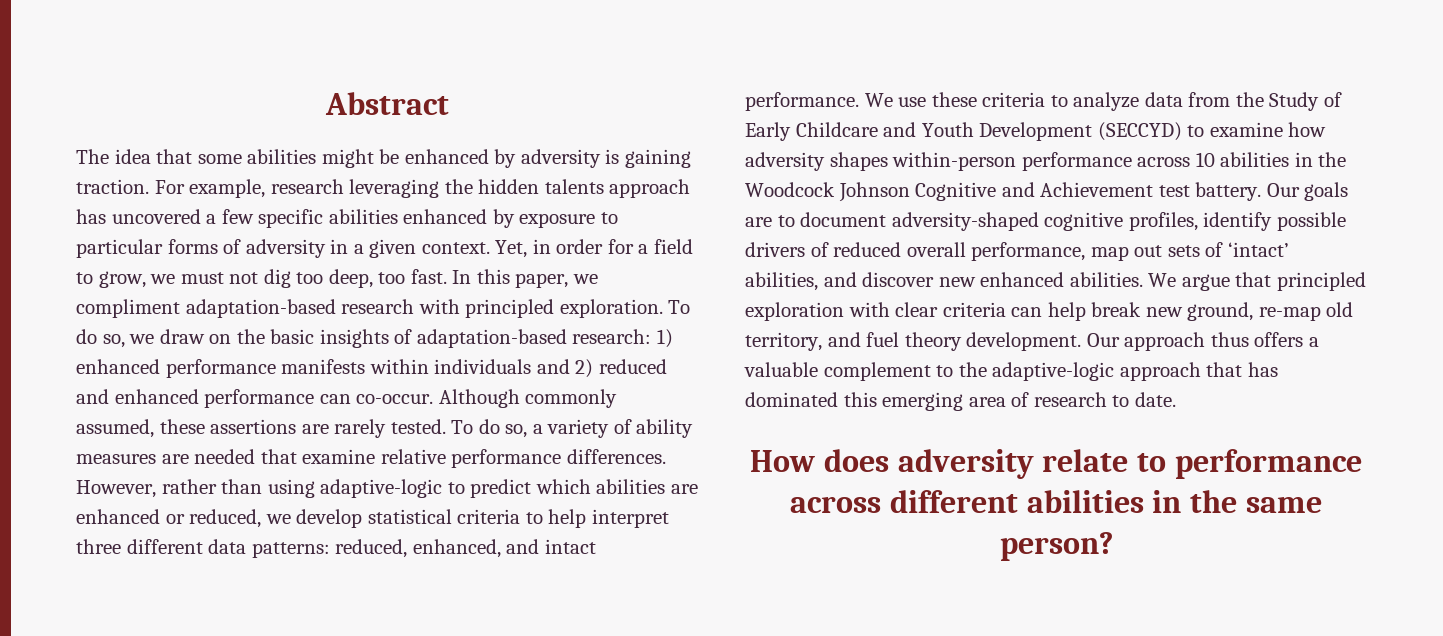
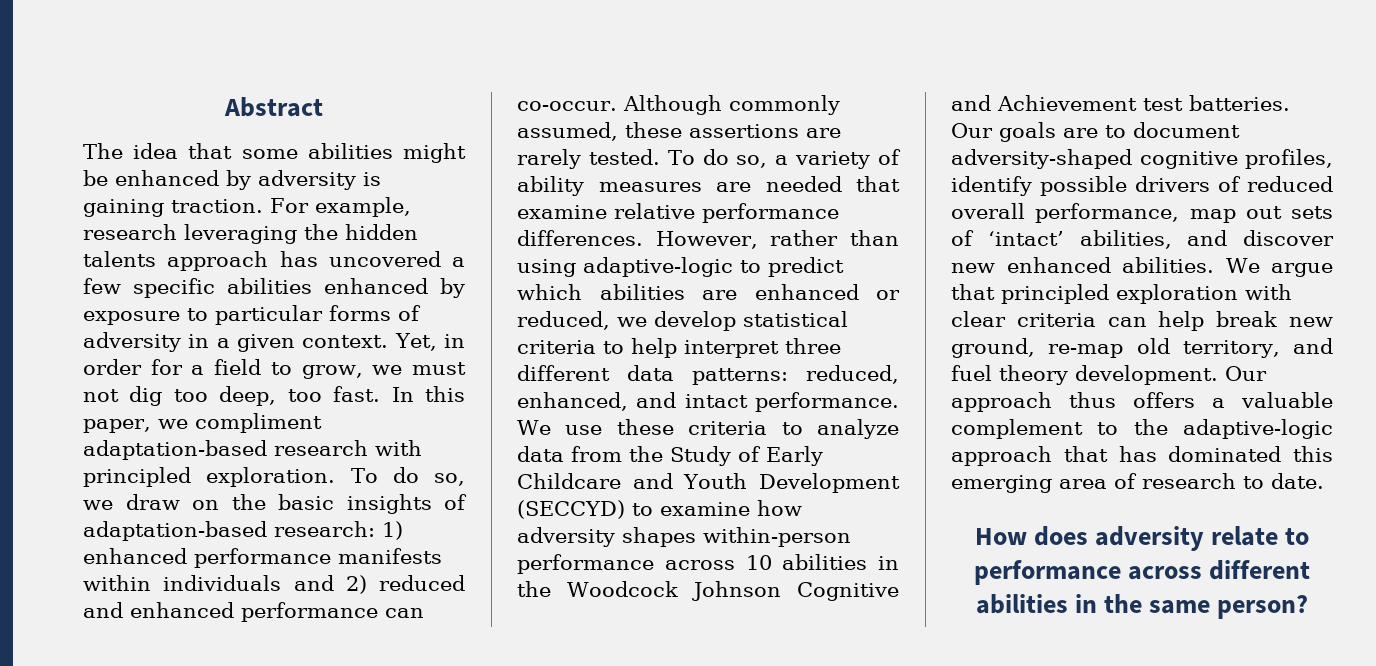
- We use these criteria to analyze data from the Study of Early Childcare and Youth Development (SECCYD) to examine how adversity shapes within-person performance across 10 abilities in the Woodcock Johnson Cognitive and Achievement test battery.
+ We use these criteria to analyze data from the Study of Early Childcare and Youth Development (SECCYD) to examine how adversity shapes within-person performance across 10 abilities in the Woodcock Johnson Cognitive and Achievement test batteries.

